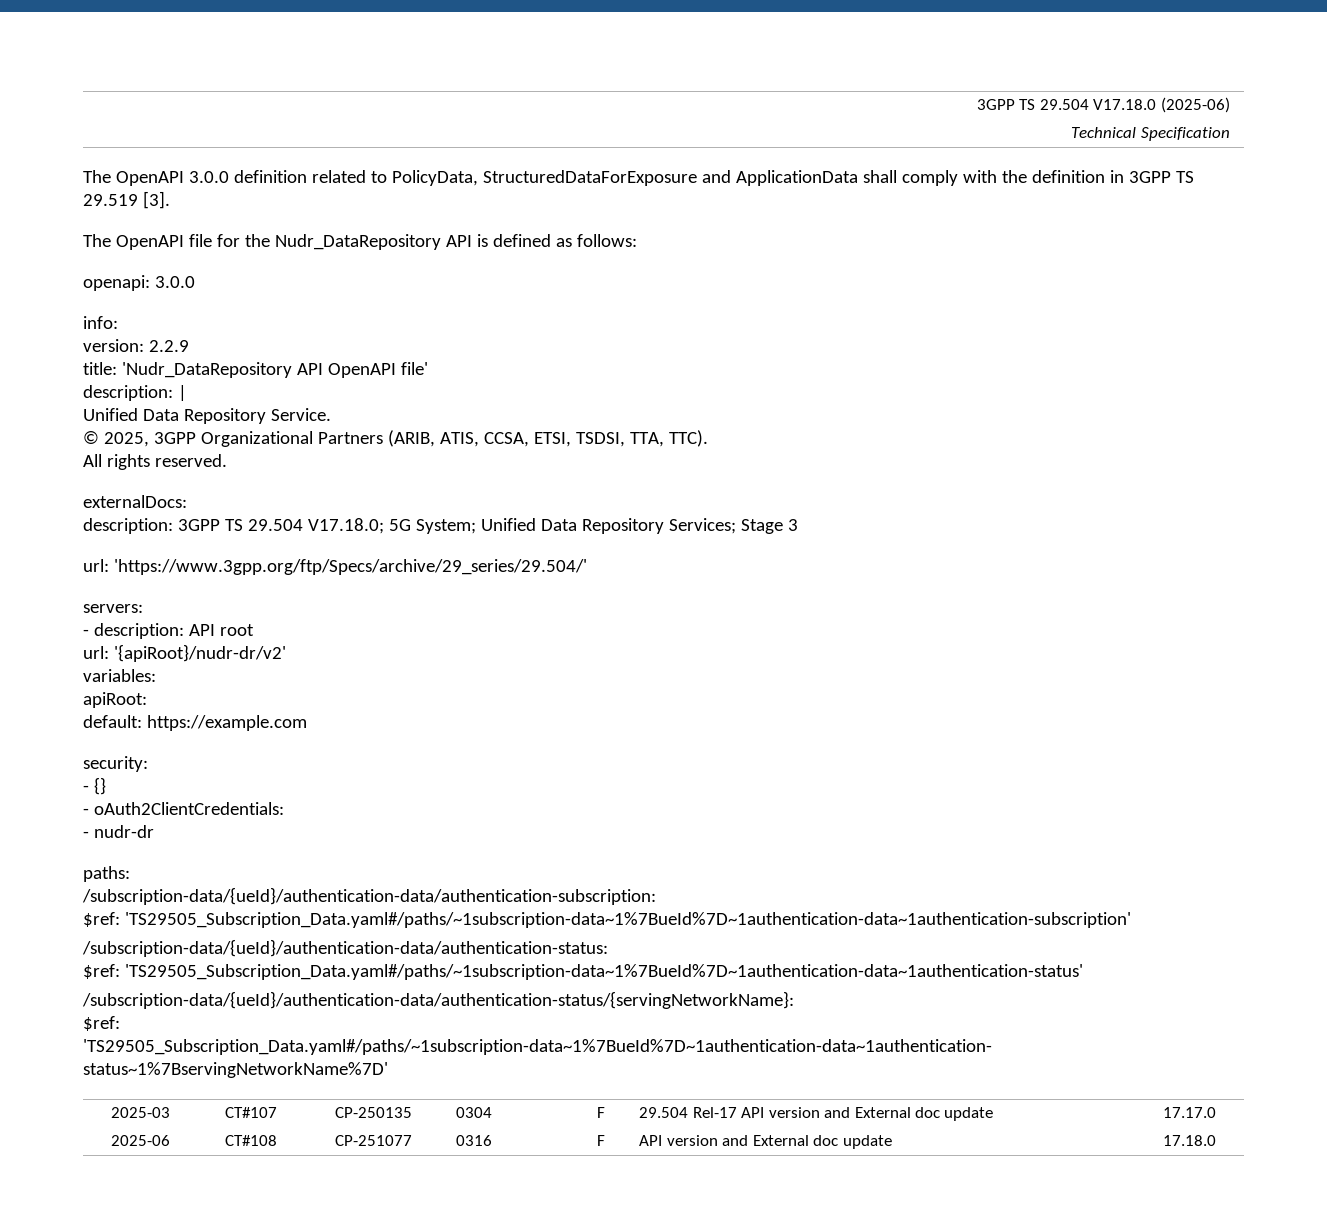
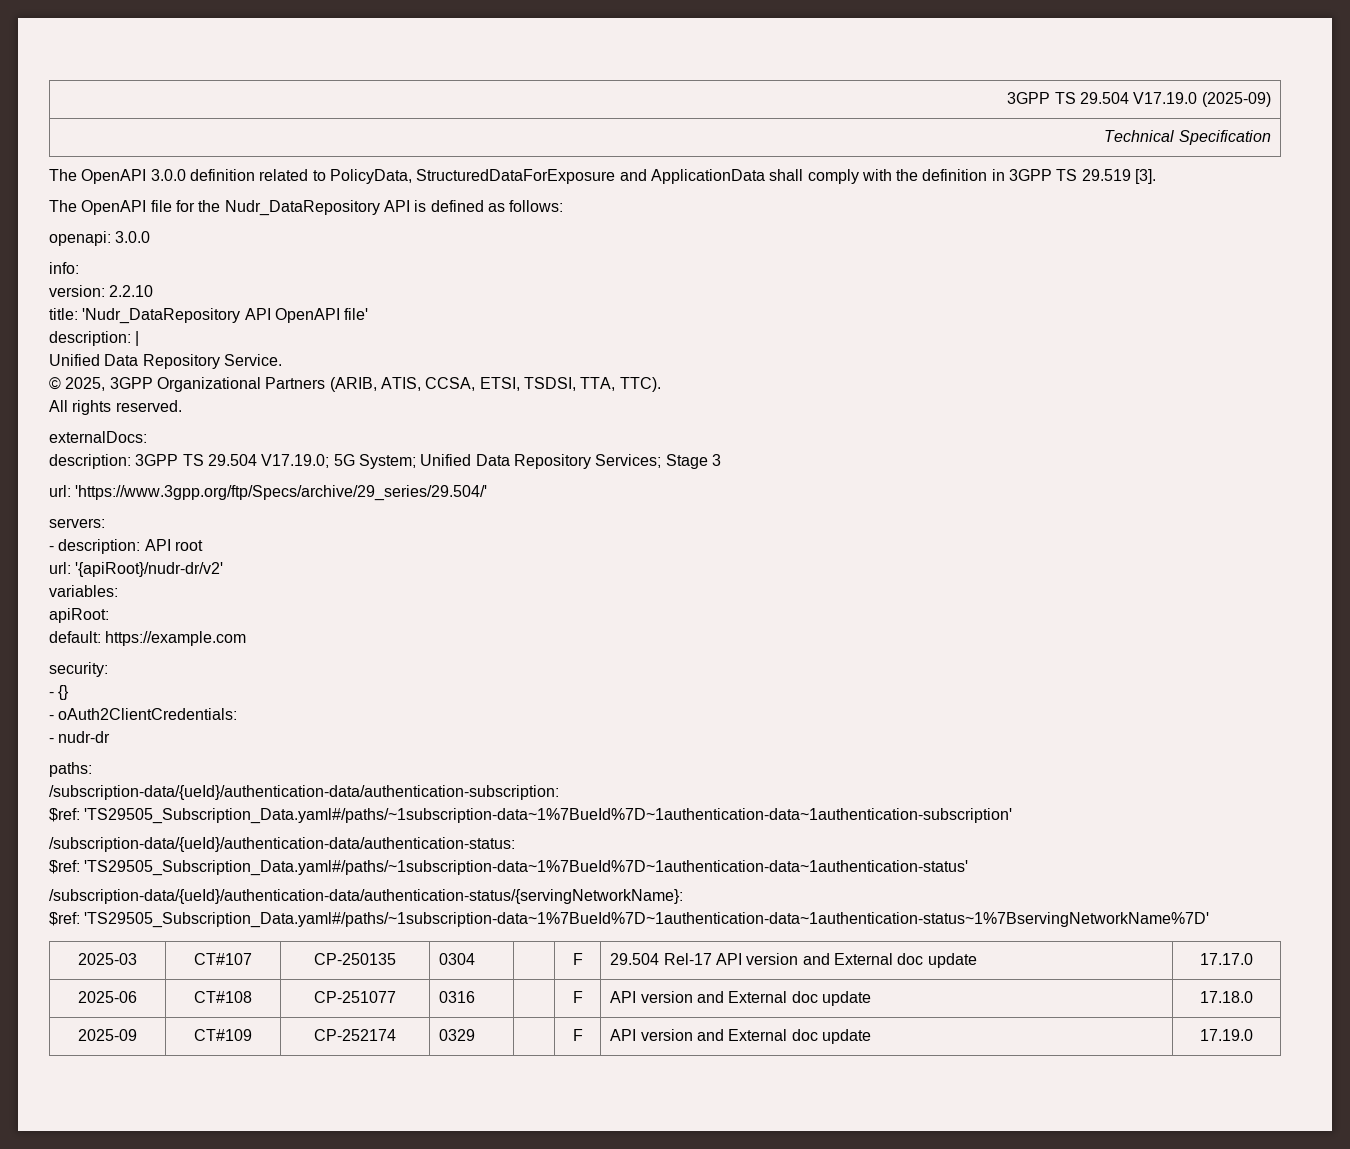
- 3GPP TS 29.504 V17.18.0 (2025-06)
+ 3GPP TS 29.504 V17.19.0 (2025-09)
- version: 2.2.9
+ version: 2.2.10
- description: 3GPP TS 29.504 V17.18.0; 5G System; Unified Data Repository Services; Stage 3
+ description: 3GPP TS 29.504 V17.19.0; 5G System; Unified Data Repository Services; Stage 3
+ 2025-09 | CT#109 | CP-252174 | 0329 | | F | API version and External doc update | 17.19.0

